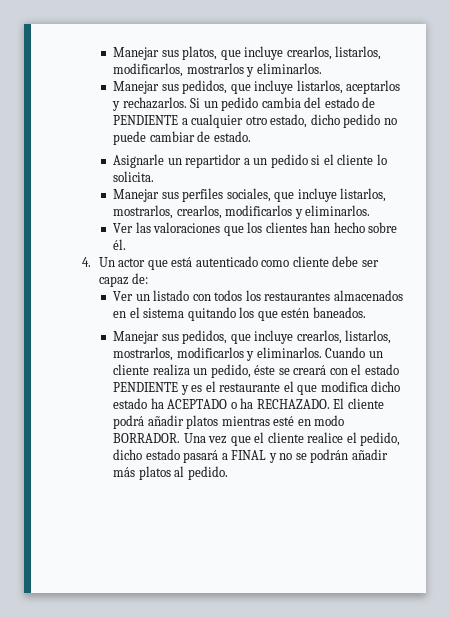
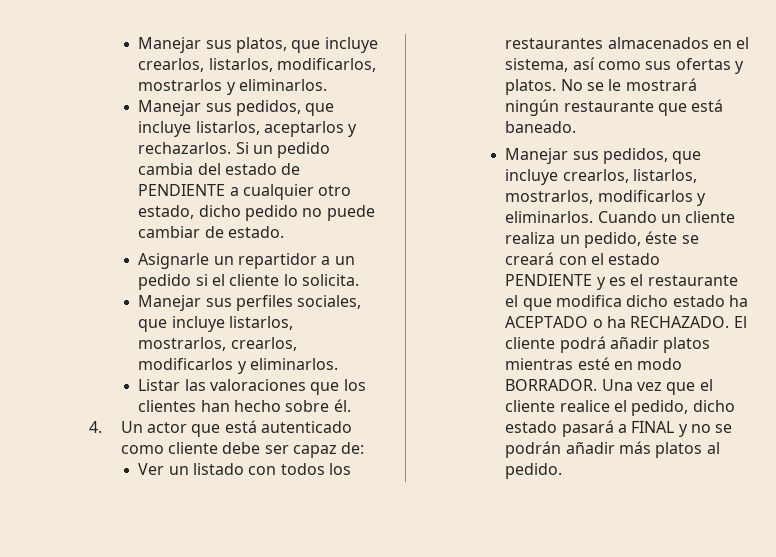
- Ver las valoraciones que los clientes han hecho sobre él.
+ Listar las valoraciones que los clientes han hecho sobre él.
- Ver un listado con todos los restaurantes almacenados en el sistema quitando los que estén baneados.
+ Ver un listado con todos los restaurantes almacenados en el sistema, así como sus ofertas y platos. No se le mostrará ningún restaurante que está baneado.

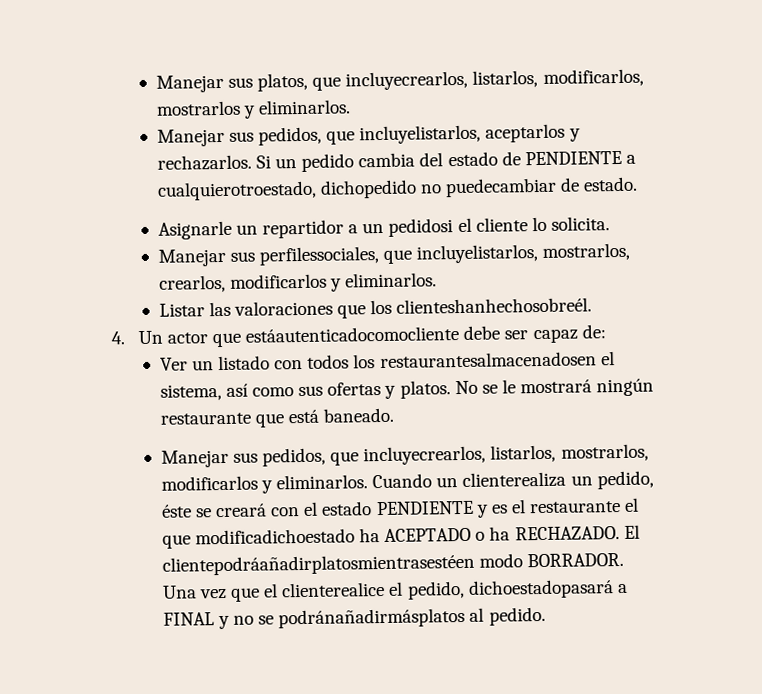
- Manejar sus platos, que incluye crearlos, listarlos, modificarlos, mostrarlos y eliminarlos.
+ Manejar sus platos, que incluyecrearlos, listarlos, modificarlos, mostrarlos y eliminarlos.
- Manejar sus pedidos, que incluye listarlos, aceptarlos y rechazarlos.
+ Manejar sus pedidos, que incluyelistarlos, aceptarlos y rechazarlos.
- Si un pedido cambia del estado de PENDIENTE a cualquier otro estado, dicho pedido no puede cambiar de estado.
+ Si un pedido cambia del estado de PENDIENTE a cualquierotroestado, dichopedido no puedecambiar de estado.
- Asignarle un repartidor a un pedido si el cliente lo solicita.
+ Asignarle un repartidor a un pedidosi el cliente lo solicita.
- Manejar sus perfiles sociales, que incluye listarlos, mostrarlos, crearlos, modificarlos y eliminarlos.
+ Manejar sus perfilessociales, que incluyelistarlos, mostrarlos, crearlos, modificarlos y eliminarlos.
- Listar las valoraciones que los clientes han hecho sobre él.
+ Listar las valoraciones que los clienteshanhechosobreél.
- 4. Un actor que está autenticado como cliente debe ser capaz de:
+ 4. Un actor que estáautenticadocomocliente debe ser capaz de:
- Ver un listado con todos los restaurantes almacenados en el sistema, así como sus ofertas y platos.
+ Ver un listado con todos los restaurantesalmacenadosen el sistema, así como sus ofertas y platos.
- Manejar sus pedidos, que incluye crearlos, listarlos, mostrarlos, modificarlos y eliminarlos.
+ Manejar sus pedidos, que incluyecrearlos, listarlos, mostrarlos, modificarlos y eliminarlos.
- Cuando un cliente realiza un pedido, éste se creará con el estado PENDIENTE y es el restaurante el que modifica dicho estado ha ACEPTADO o ha RECHAZADO.
+ Cuando un clienterealiza un pedido, éste se creará con el estado PENDIENTE y es el restaurante el que modificadichoestado ha ACEPTADO o ha RECHAZADO.
- El cliente podrá añadir platos mientras esté en modo BORRADOR.
+ El clientepodráañadirplatosmientrasestéen modo BORRADOR.
- Una vez que el cliente realice el pedido, dicho estado pasará a FINAL y no se podrán añadir más platos al pedido.
+ Una vez que el clienterealice el pedido, dichoestadopasará a FINAL y no se podránañadirmásplatos al pedido.

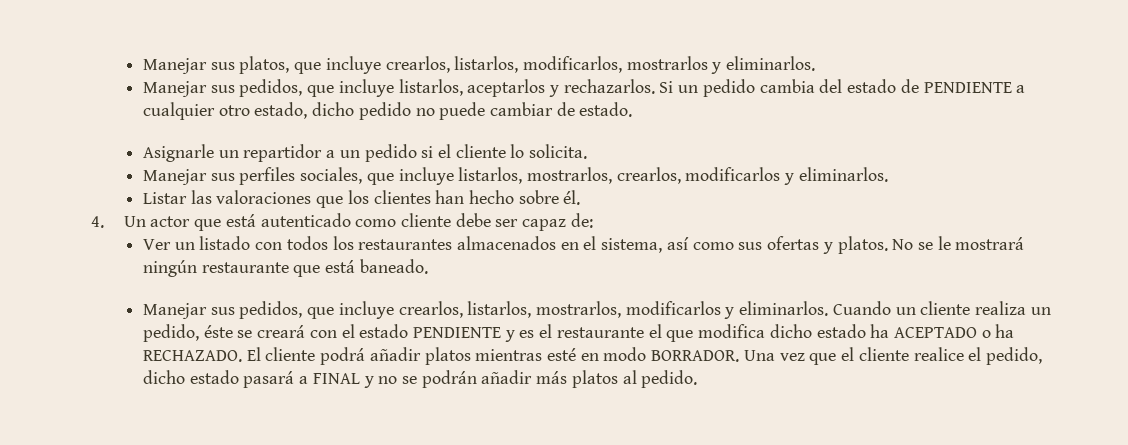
- Manejar sus platos, que incluyecrearlos, listarlos, modificarlos, mostrarlos y eliminarlos.
+ Manejar sus platos, que incluye crearlos, listarlos, modificarlos, mostrarlos y eliminarlos.
- Manejar sus pedidos, que incluyelistarlos, aceptarlos y rechazarlos.
+ Manejar sus pedidos, que incluye listarlos, aceptarlos y rechazarlos.
- Si un pedido cambia del estado de PENDIENTE a cualquierotroestado, dichopedido no puedecambiar de estado.
+ Si un pedido cambia del estado de PENDIENTE a cualquier otro estado, dicho pedido no puede cambiar de estado.
- Asignarle un repartidor a un pedidosi el cliente lo solicita.
+ Asignarle un repartidor a un pedido si el cliente lo solicita.
- Manejar sus perfilessociales, que incluyelistarlos, mostrarlos, crearlos, modificarlos y eliminarlos.
+ Manejar sus perfiles sociales, que incluye listarlos, mostrarlos, crearlos, modificarlos y eliminarlos.
- Listar las valoraciones que los clienteshanhechosobreél.
+ Listar las valoraciones que los clientes han hecho sobre él.
- 4. Un actor que estáautenticadocomocliente debe ser capaz de:
+ 4. Un actor que está autenticado como cliente debe ser capaz de:
- Ver un listado con todos los restaurantesalmacenadosen el sistema, así como sus ofertas y platos.
+ Ver un listado con todos los restaurantes almacenados en el sistema, así como sus ofertas y platos.
- Manejar sus pedidos, que incluyecrearlos, listarlos, mostrarlos, modificarlos y eliminarlos.
+ Manejar sus pedidos, que incluye crearlos, listarlos, mostrarlos, modificarlos y eliminarlos.
- Cuando un clienterealiza un pedido, éste se creará con el estado PENDIENTE y es el restaurante el que modificadichoestado ha ACEPTADO o ha RECHAZADO.
+ Cuando un cliente realiza un pedido, éste se creará con el estado PENDIENTE y es el restaurante el que modifica dicho estado ha ACEPTADO o ha RECHAZADO.
- El clientepodráañadirplatosmientrasestéen modo BORRADOR.
+ El cliente podrá añadir platos mientras esté en modo BORRADOR.
- Una vez que el clienterealice el pedido, dichoestadopasará a FINAL y no se podránañadirmásplatos al pedido.
+ Una vez que el cliente realice el pedido, dicho estado pasará a FINAL y no se podrán añadir más platos al pedido.

